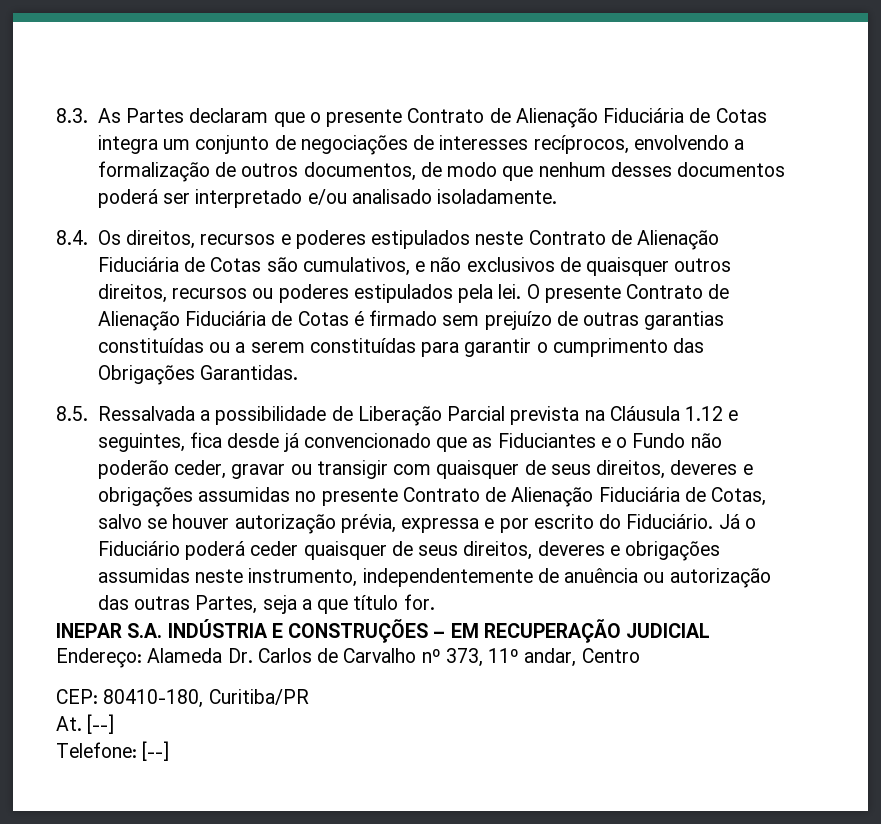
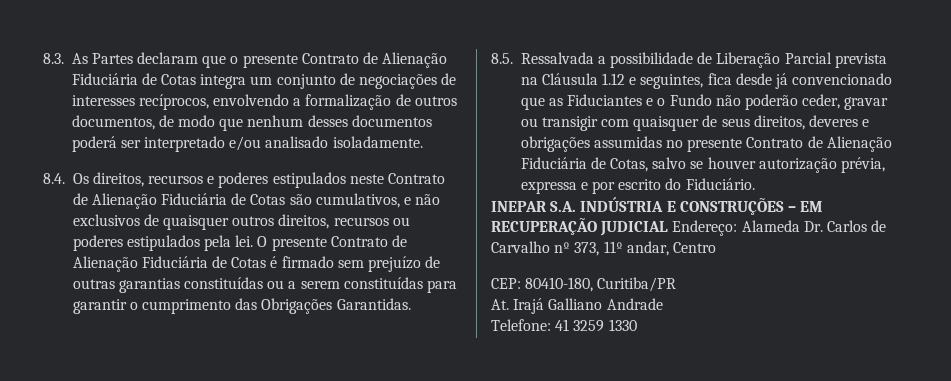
- Já o Fiduciário poderá ceder quaisquer de seus direitos, deveres e obrigações assumidas neste instrumento, independentemente de anuência ou autorização das outras Partes, seja a que título for.
- At. [--]
- Telefone: [--]
+ At. Irajá Galliano Andrade
+ Telefone: 41 3259 1330

